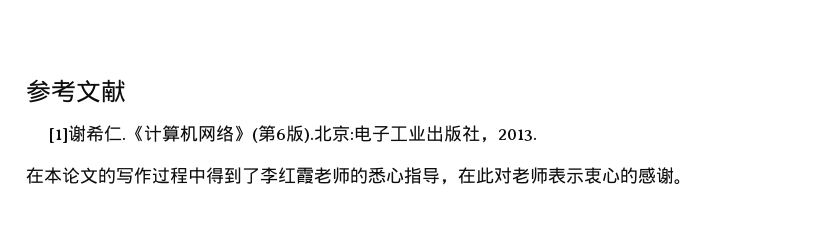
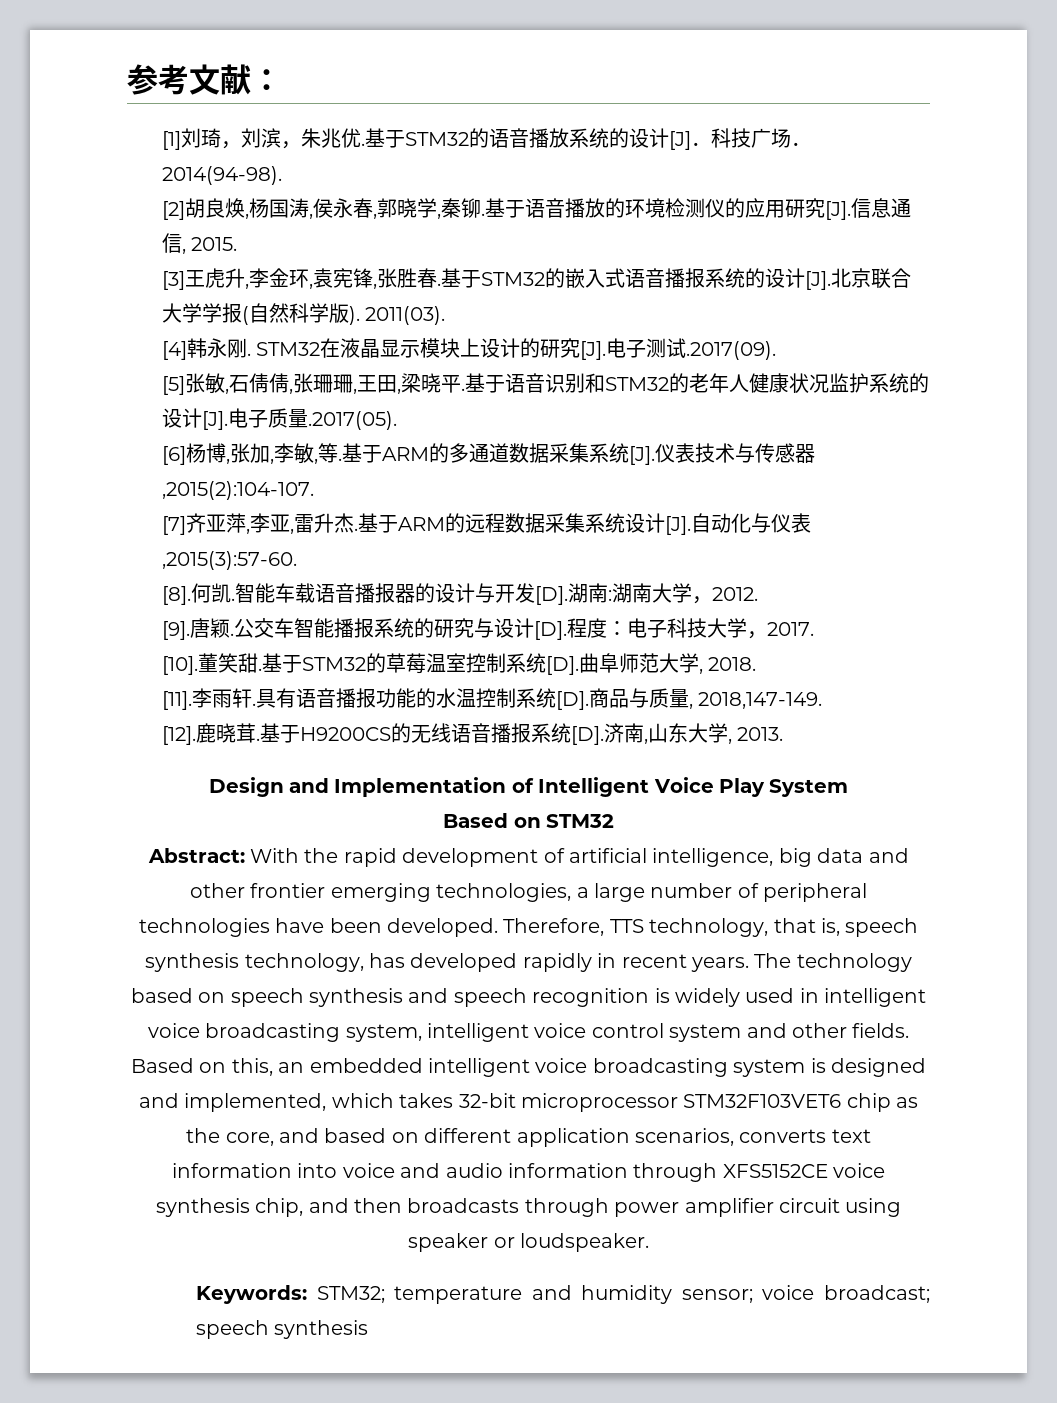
- 参考文献
+ 参考文献：
- [1]谢希仁.《计算机网络》(第6版).北京:电子工业出版社，2013.
- 在本论文的写作过程中得到了李红霞老师的悉心指导，在此对老师表示衷心的感谢。
+ [1]刘琦，刘滨，朱兆优.基于STM32的语音播放系统的设计[J]．科技广场．2014(94-98).
+ [2]胡良焕,杨国涛,侯永春,郭晓学,秦铆.基于语音播放的环境检测仪的应用研究[J].信息通信, 2015.
+ [3]王虎升,李金环,袁宪锋,张胜春.基于STM32的嵌入式语音播报系统的设计[J].北京联合大学学报(自然科学版). 2011(03).
+ [4]韩永刚. STM32在液晶显示模块上设计的研究[J].电子测试.2017(09).
+ [5]张敏,石倩倩,张珊珊,王田,梁晓平.基于语音识别和STM32的老年人健康状况监护系统的设计[J].电子质量.2017(05).
+ [6]杨博,张加,李敏,等.基于ARM的多通道数据采集系统[J].仪表技术与传感器,2015(2):104-107.
+ [7]齐亚萍,李亚,雷升杰.基于ARM的远程数据采集系统设计[J].自动化与仪表,2015(3):57-60.
+ [8].何凯.智能车载语音播报器的设计与开发[D].湖南:湖南大学，2012.
+ [9].唐颖.公交车智能播报系统的研究与设计[D].程度：电子科技大学，2017.
+ [10].董笑甜.基于STM32的草莓温室控制系统[D].曲阜师范大学, 2018.
+ [11].李雨轩.具有语音播报功能的水温控制系统[D].商品与质量, 2018,147-149.
+ [12].鹿晓茸.基于H9200CS的无线语音播报系统[D].济南,山东大学, 2013.
+ Design and Implementation of Intelligent Voice Play System
+ Based on STM32
+ Abstract: With the rapid development of artificial intelligence, big data and other frontier emerging technologies, a large number of peripheral technologies have been developed. Therefore, TTS technology, that is, speech synthesis technology, has developed rapidly in recent years. The technology based on speech synthesis and speech recognition is widely used in intelligent voice broadcasting system, intelligent voice control system and other fields. Based on this, an embedded intelligent voice broadcasting system is designed and implemented, which takes 32-bit microprocessor STM32F103VET6 chip as the core, and based on different application scenarios, converts text information into voice and audio information through XFS5152CE voice synthesis chip, and then broadcasts through power amplifier circuit using speaker or loudspeaker.
+ Keywords: STM32; temperature and humidity sensor; voice broadcast; speech synthesis

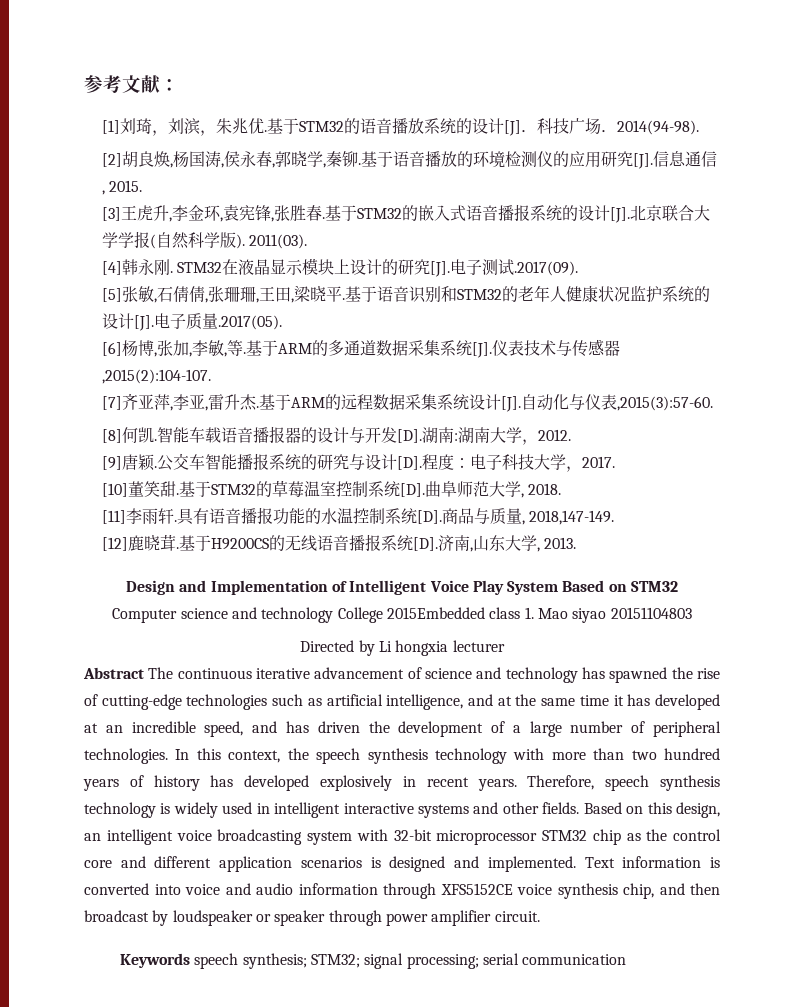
- [8].何凯.
+ [8]何凯.
- [9].唐颖.
+ [9]唐颖.
- [10].董笑甜.
+ [10]董笑甜.
- [11].李雨轩.
+ [11]李雨轩.
- [12].鹿晓茸.
+ [12]鹿晓茸.
- Design and Implementation of Intelligent Voice Play System
- Based on STM32
+ Design and Implementation of Intelligent Voice Play System Based on STM32
- Abstract: With the rapid development of artificial intelligence, big data and other frontier emerging technologies, a large number of peripheral technologies have been developed. Therefore, TTS technology, that is, speech synthesis technology, has developed rapidly in recent years.
+ Computer science and technology College 2015Embedded class 1. Mao siyao 20151104803
+ Directed by Li hongxia lecturer
+ Abstract The continuous iterative advancement of science and technology has spawned the rise of cutting-edge technologies such as artificial intelligence, and at the same time it has developed at an incredible speed, and has driven the development of a large number of peripheral technologies. In this context, the speech synthesis technology with more than two hundred years of history has developed explosively in recent years.
- The technology based on speech synthesis and speech recognition is widely used in intelligent voice broadcasting system, intelligent voice control system and other fields.
+ Therefore, speech synthesis technology is widely used in intelligent interactive systems and other fields.
- Based on this, an embedded intelligent voice broadcasting system is designed and implemented, which takes 32-bit microprocessor STM32F103VET6 chip as the core, and based on different application scenarios, converts text information into voice and audio information through XFS5152CE voice synthesis chip, and then broadcasts through power amplifier circuit using speaker or loudspeaker.
- Keywords: STM32; temperature and humidity sensor; voice broadcast; speech synthesis
+ Based on this design, an intelligent voice broadcasting system with 32-bit microprocessor STM32 chip as the control core and different application scenarios is designed and implemented. Text information is converted into voice and audio information through XFS5152CE voice synthesis chip, and then broadcast by loudspeaker or speaker through power amplifier circuit.
+ Keywords speech synthesis; STM32; signal processing; serial communication

